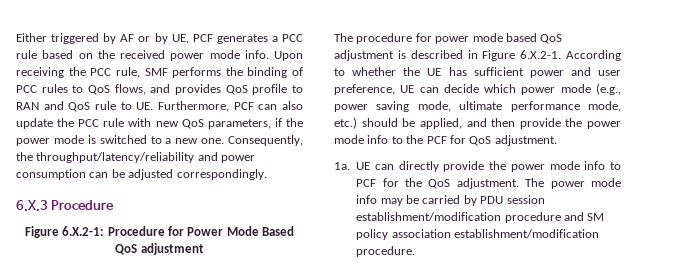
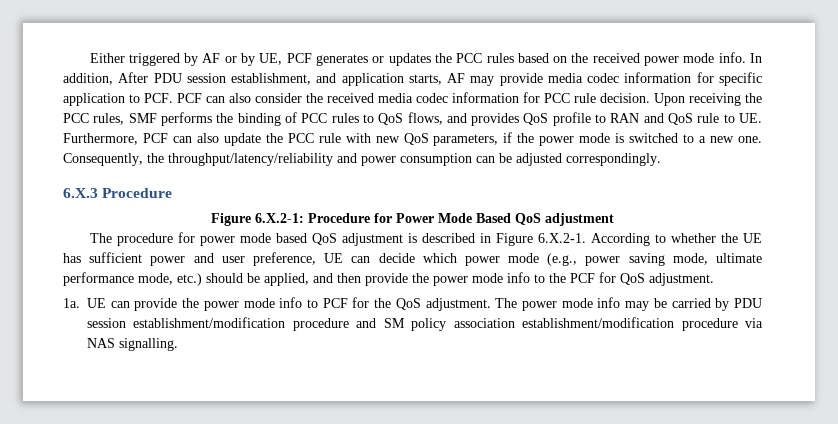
- Either triggered by AF or by UE, PCF generates a PCC rule based on the received power mode info.
+ Either triggered by AF or by UE, PCF generates or updates the PCC rules based on the received power mode info.
+ In addition, After PDU session establishment, and application starts, AF may provide media codec information for specific application to PCF. PCF can also consider the received media codec information for PCC rule decision.
- Upon receiving the PCC rule, SMF performs the binding of PCC rules to QoS flows, and provides QoS profile to RAN and QoS rule to UE. Furthermore, PCF can also update the PCC rule with new QoS parameters, if the power mode is switched to a new one.
+ Upon receiving the PCC rules, SMF performs the binding of PCC rules to QoS flows, and provides QoS profile to RAN and QoS rule to UE. Furthermore, PCF can also update the PCC rule with new QoS parameters, if the power mode is switched to a new one.
- UE can directly provide the power mode info to PCF for the QoS adjustment.
+ UE can provide the power mode info to PCF for the QoS adjustment.
- The power mode info may be carried by PDU session establishment/modification procedure and SM policy association establishment/modification procedure.
+ The power mode info may be carried by PDU session establishment/modification procedure and SM policy association establishment/modification procedure via NAS signalling.

